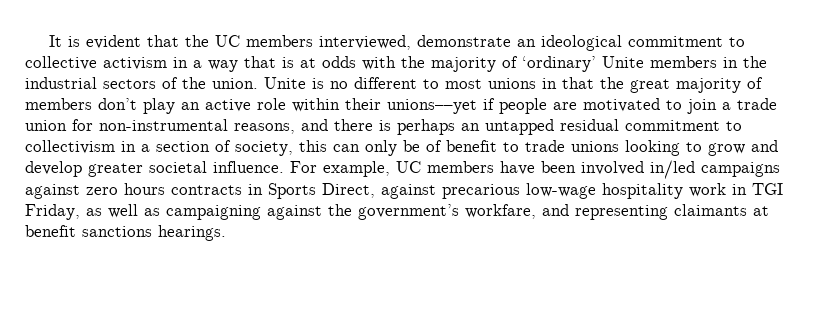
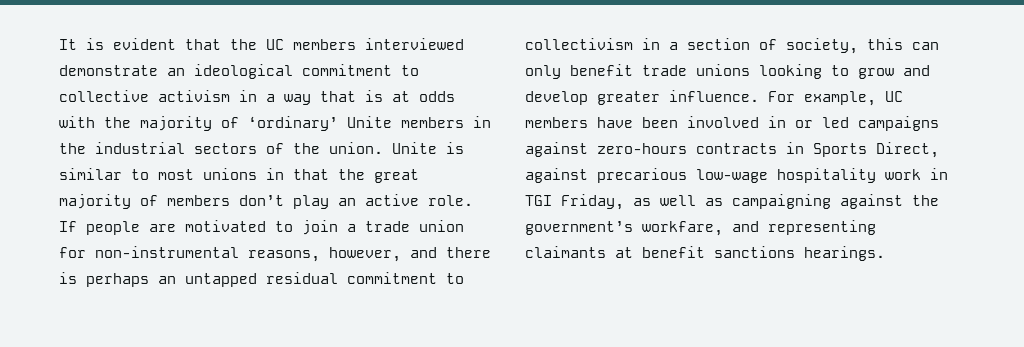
- It is evident that the UC members interviewed, demonstrate an ideological commitment to collective activism in a way that is at odds with the majority of ‘ordinary’ Unite members in the industrial sectors of the union.
+ It is evident that the UC members interviewed demonstrate an ideological commitment to collective activism in a way that is at odds with the majority of ‘ordinary’ Unite members in the industrial sectors of the union.
- Unite is no different to most unions in that the great majority of members don’t play an active role within their unions––yet if people are motivated to join a trade union for non-instrumental reasons, and there is perhaps an untapped residual commitment to collectivism in a section of society, this can only be of benefit to trade unions looking to grow and develop greater societal influence.
+ Unite is similar to most unions in that the great majority of members don’t play an active role. If people are motivated to join a trade union for non-instrumental reasons, however, and there is perhaps an untapped residual commitment to collectivism in a section of society, this can only benefit trade unions looking to grow and develop greater influence.
- For example, UC members have been involved in/led campaigns against zero hours contracts in Sports Direct, against precarious low-wage hospitality work in TGI Friday, as well as campaigning against the government’s workfare, and representing claimants at benefit sanctions hearings.
+ For example, UC members have been involved in or led campaigns against zero-hours contracts in Sports Direct, against precarious low-wage hospitality work in TGI Friday, as well as campaigning against the government’s workfare, and representing claimants at benefit sanctions hearings.

